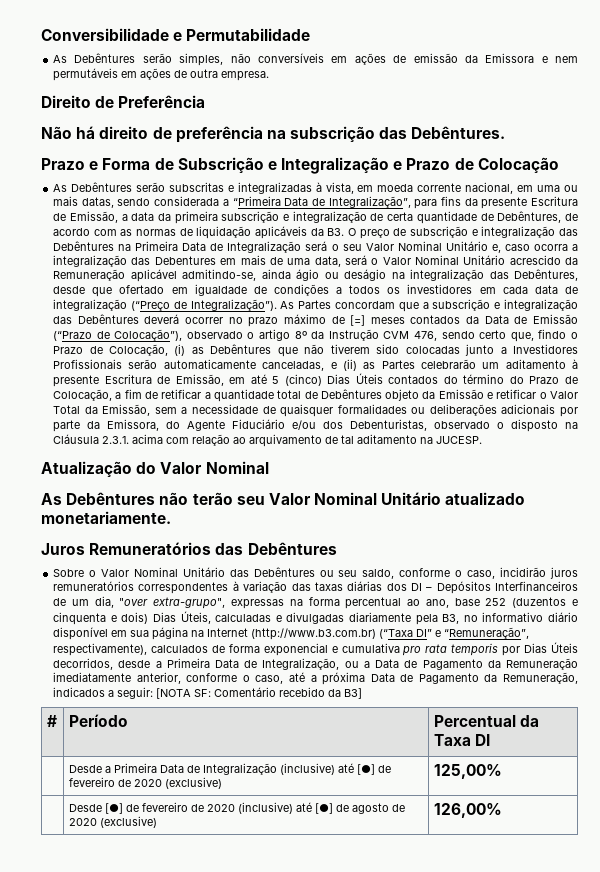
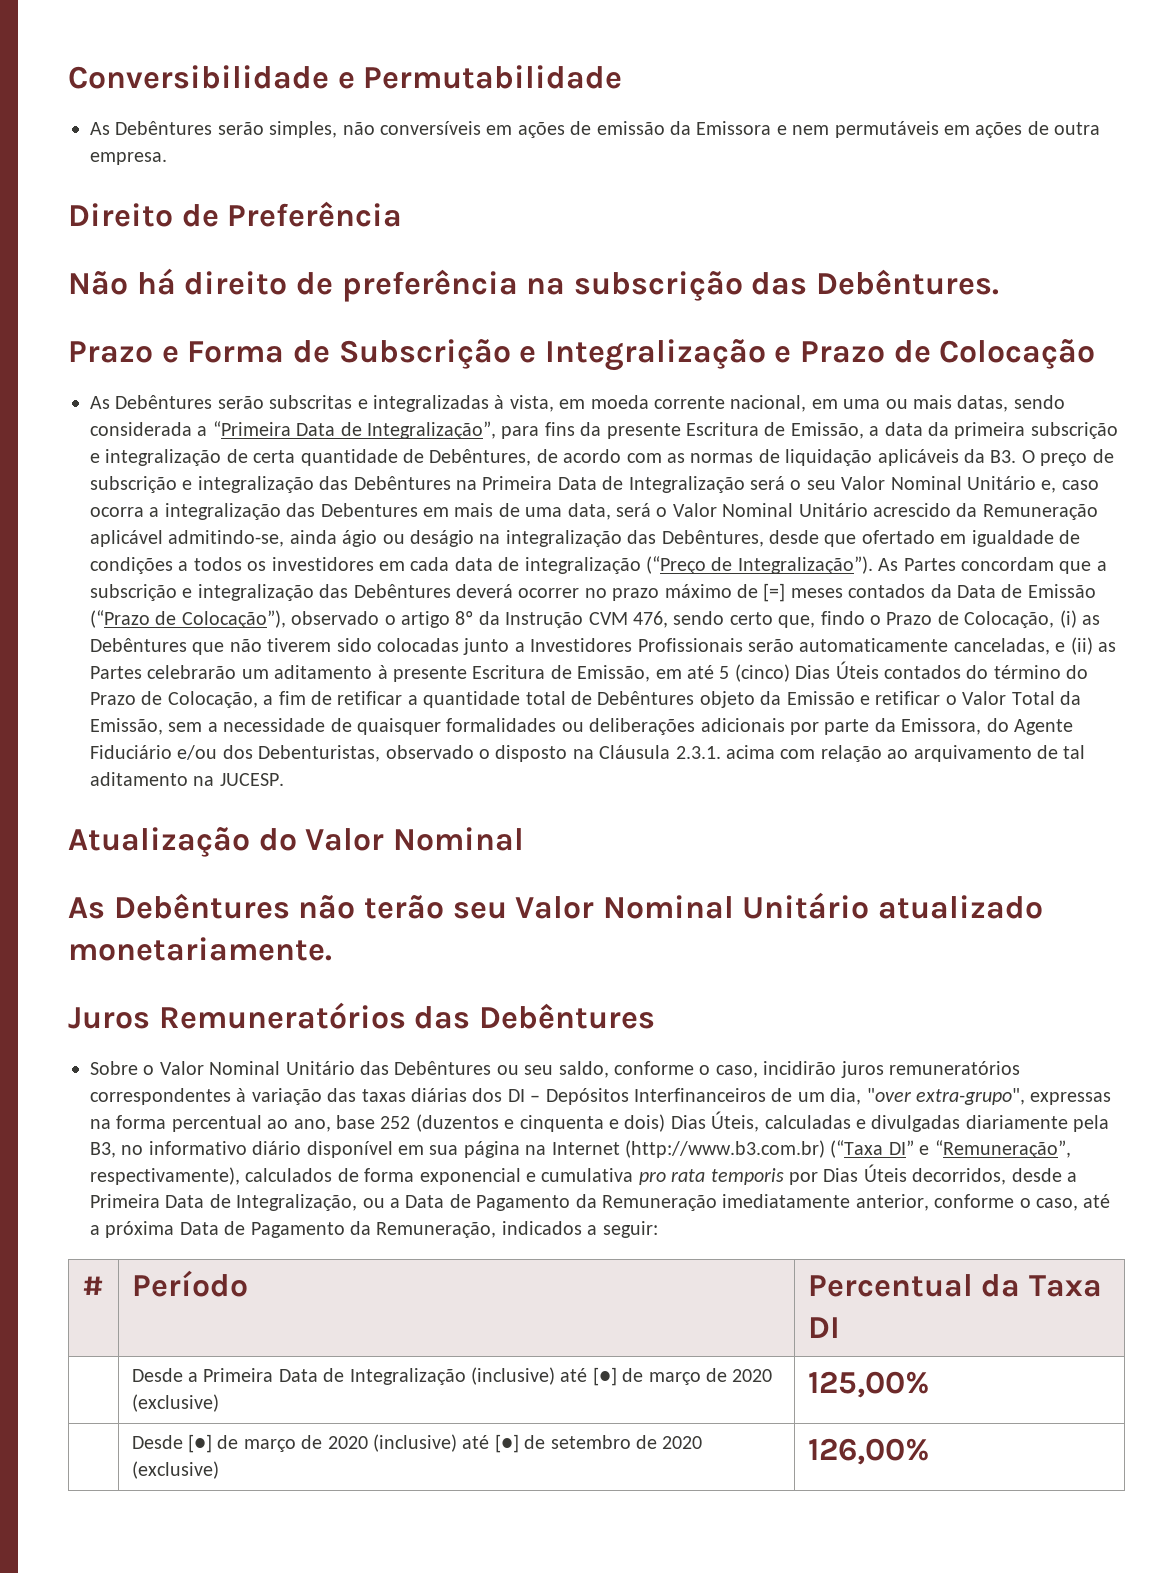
- [NOTA SF: Comentário recebido da B3]
- | Desde a Primeira Data de Integralização (inclusive) até [●] de fevereiro de 2020 (exclusive) | 125,00%
+ | Desde a Primeira Data de Integralização (inclusive) até [●] de março de 2020 (exclusive) | 125,00%
- | Desde [●] de fevereiro de 2020 (inclusive) até [●] de agosto de 2020 (exclusive) | 126,00%
+ | Desde [●] de março de 2020 (inclusive) até [●] de setembro de 2020 (exclusive) | 126,00%

